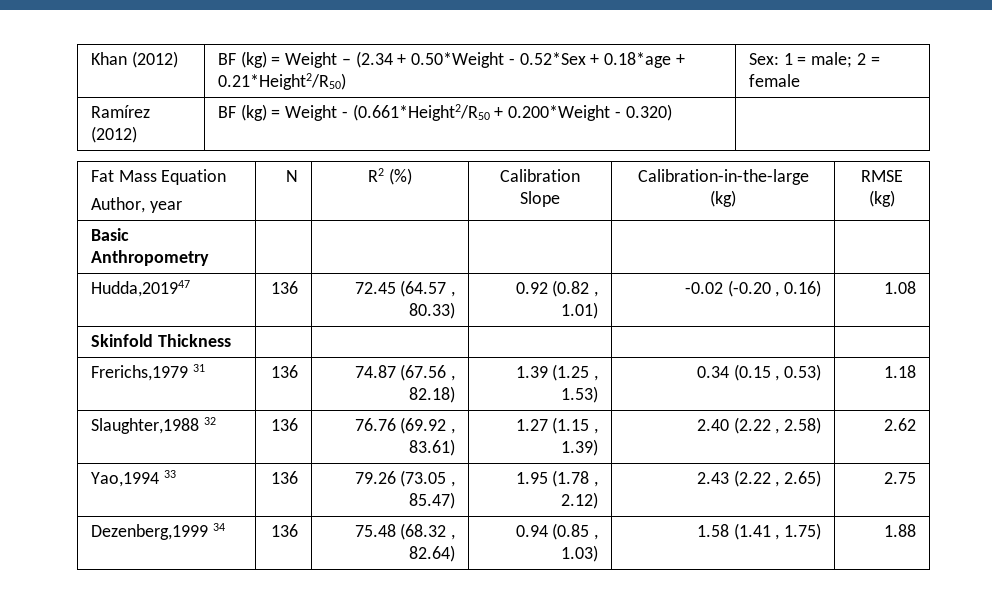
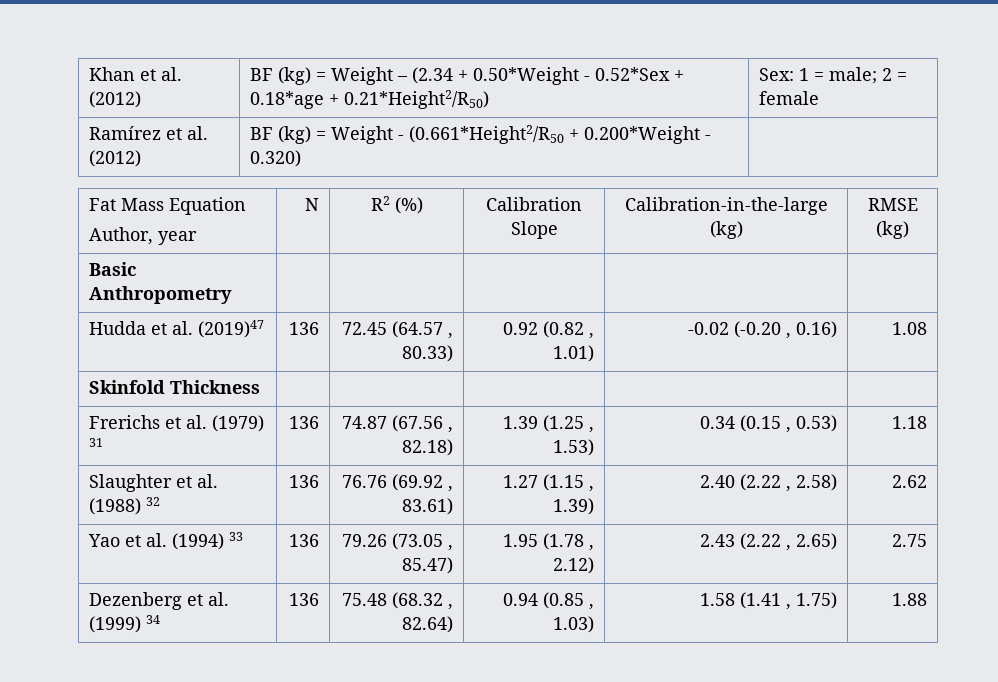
- Khan (2012) | BF (kg) = Weight – (2.34 + 0.50*Weight - 0.52*Sex + 0.18*age + 0.21*Height2/R50) | Sex: 1 = male; 2 = female
+ Khan et al. (2012) | BF (kg) = Weight – (2.34 + 0.50*Weight - 0.52*Sex + 0.18*age + 0.21*Height2/R50) | Sex: 1 = male; 2 = female
- Ramírez (2012) | BF (kg) = Weight - (0.661*Height2/R50 + 0.200*Weight - 0.320) |
+ Ramírez et al. (2012) | BF (kg) = Weight - (0.661*Height2/R50 + 0.200*Weight - 0.320) |
- Hudda,201947 | 136 | 72.45 (64.57 , 80.33) | 0.92 (0.82 , 1.01) | -0.02 (-0.20 , 0.16) | 1.08
+ Hudda et al. (2019)47 | 136 | 72.45 (64.57 , 80.33) | 0.92 (0.82 , 1.01) | -0.02 (-0.20 , 0.16) | 1.08
- Frerichs,1979 31 | 136 | 74.87 (67.56 , 82.18) | 1.39 (1.25 , 1.53) | 0.34 (0.15 , 0.53) | 1.18
+ Frerichs et al. (1979) 31 | 136 | 74.87 (67.56 , 82.18) | 1.39 (1.25 , 1.53) | 0.34 (0.15 , 0.53) | 1.18
- Slaughter,1988 32 | 136 | 76.76 (69.92 , 83.61) | 1.27 (1.15 , 1.39) | 2.40 (2.22 , 2.58) | 2.62
+ Slaughter et al. (1988) 32 | 136 | 76.76 (69.92 , 83.61) | 1.27 (1.15 , 1.39) | 2.40 (2.22 , 2.58) | 2.62
- Yao,1994 33 | 136 | 79.26 (73.05 , 85.47) | 1.95 (1.78 , 2.12) | 2.43 (2.22 , 2.65) | 2.75
+ Yao et al. (1994) 33 | 136 | 79.26 (73.05 , 85.47) | 1.95 (1.78 , 2.12) | 2.43 (2.22 , 2.65) | 2.75
- Dezenberg,1999 34 | 136 | 75.48 (68.32 , 82.64) | 0.94 (0.85 , 1.03) | 1.58 (1.41 , 1.75) | 1.88
+ Dezenberg et al. (1999) 34 | 136 | 75.48 (68.32 , 82.64) | 0.94 (0.85 , 1.03) | 1.58 (1.41 , 1.75) | 1.88

